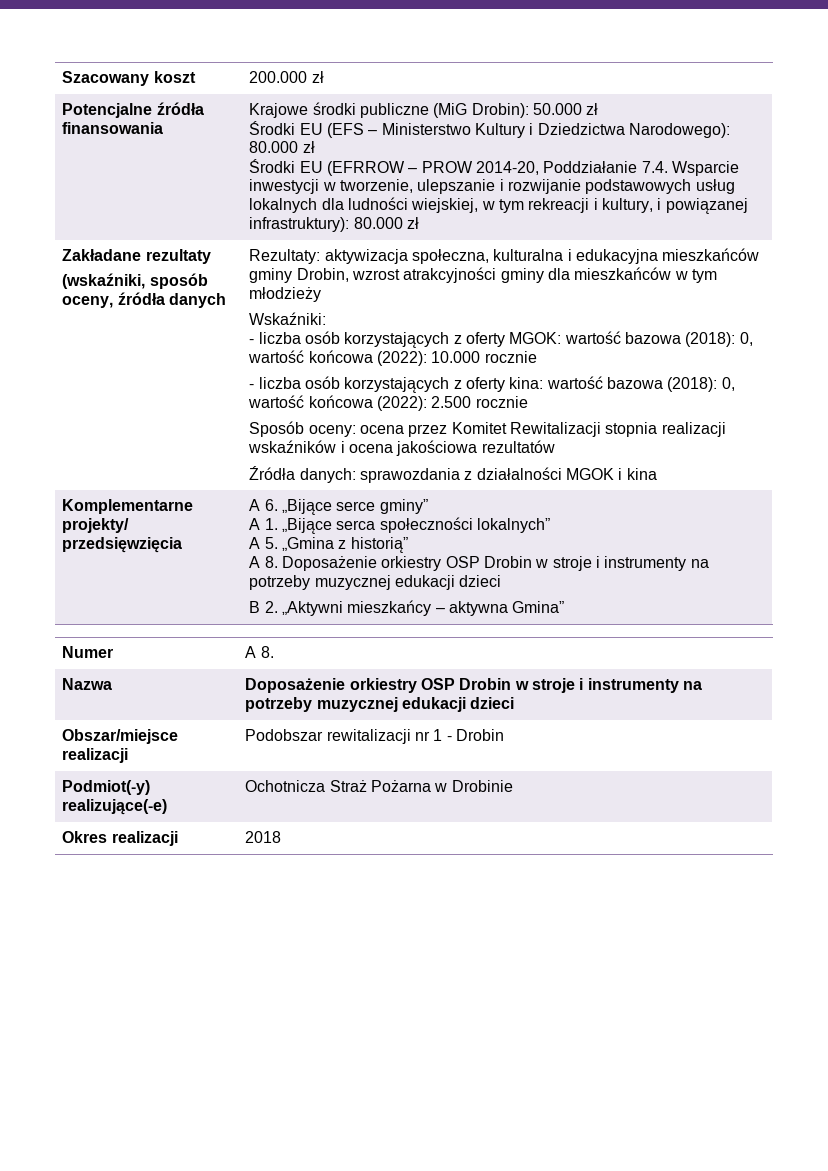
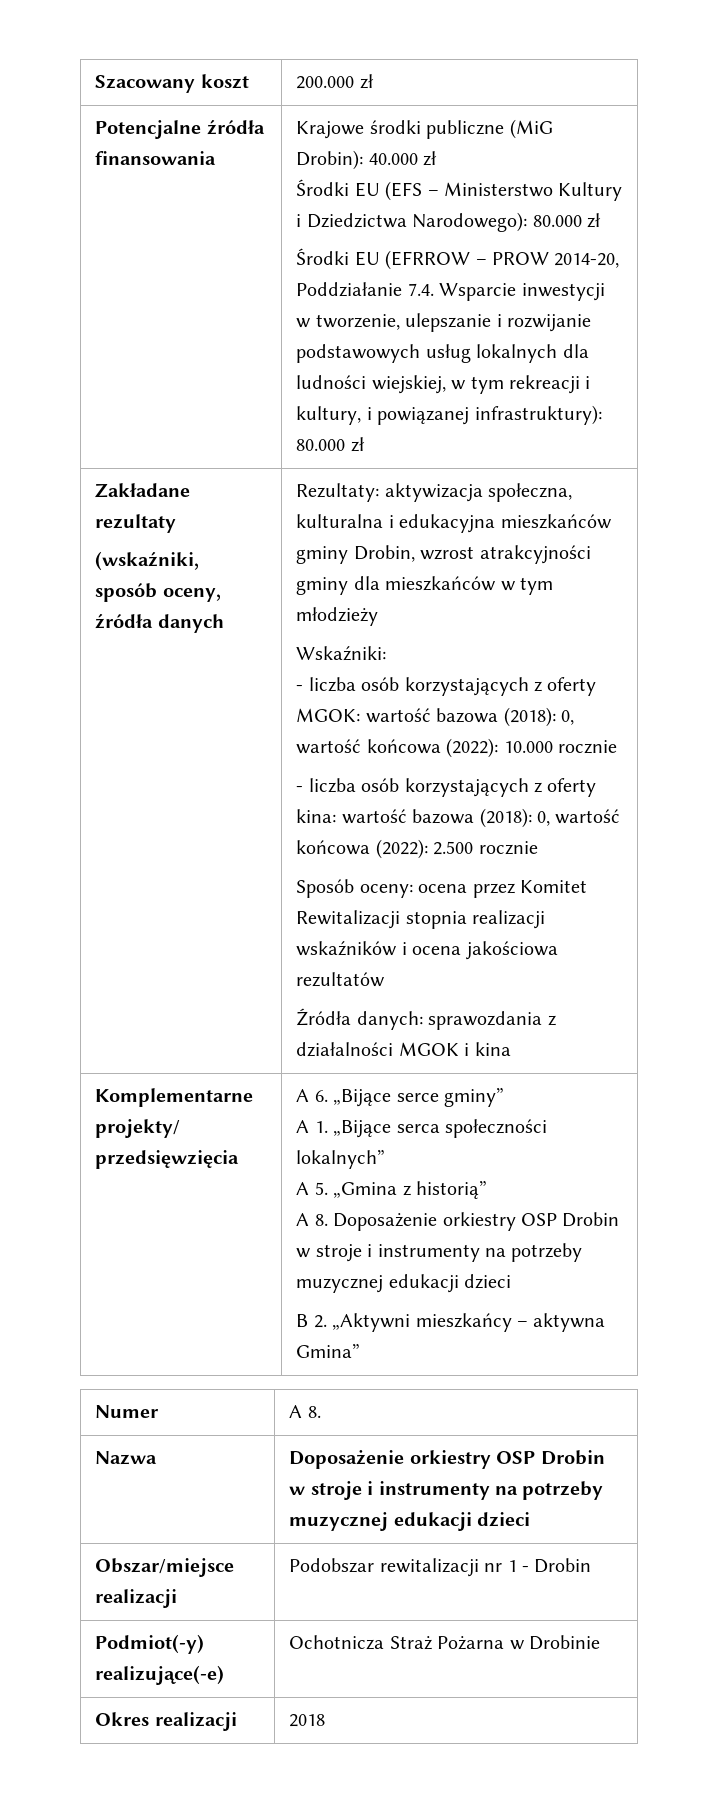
- Krajowe środki publiczne (MiG Drobin): 50.000 zł
+ Krajowe środki publiczne (MiG Drobin): 40.000 zł

